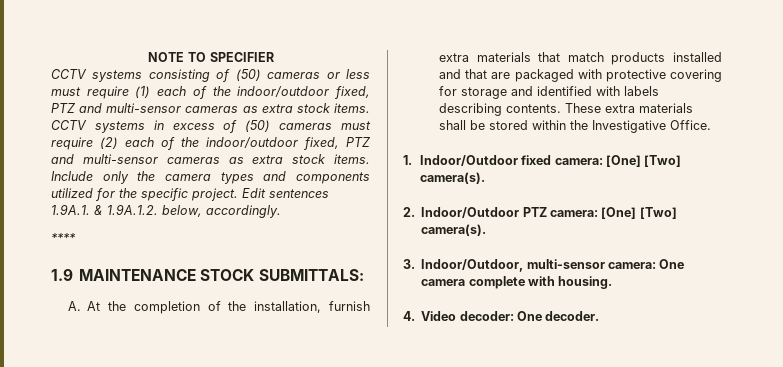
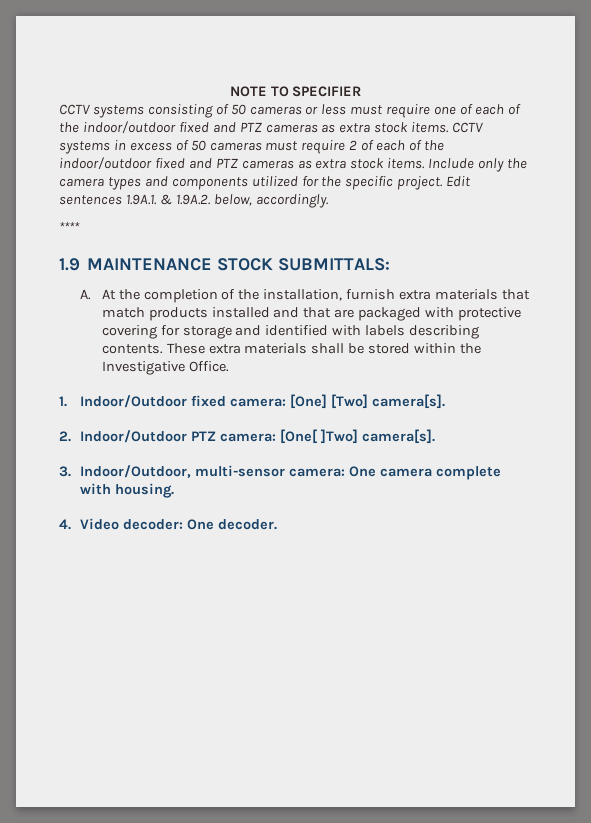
- CCTV systems consisting of (50) cameras or less must require (1) each of the indoor/outdoor fixed, PTZ and multi-sensor cameras as extra stock items.
+ CCTV systems consisting of 50 cameras or less must require one of each of the indoor/outdoor fixed and PTZ cameras as extra stock items.
- CCTV systems in excess of (50) cameras must require (2) each of the indoor/outdoor fixed, PTZ and multi-sensor cameras as extra stock items.
+ CCTV systems in excess of 50 cameras must require 2 of each of the indoor/outdoor fixed and PTZ cameras as extra stock items.
- Edit sentences 1.9A.1. & 1.9A.1.2. below, accordingly.
+ Edit sentences 1.9A.1. & 1.9A.2. below, accordingly.
- 1. Indoor/Outdoor fixed camera: [One] [Two] camera(s).
+ 1. Indoor/Outdoor fixed camera: [One] [Two] camera[s].
- 2. Indoor/Outdoor PTZ camera: [One] [Two] camera(s).
+ 2. Indoor/Outdoor PTZ camera: [One[ ]Two] camera[s].

